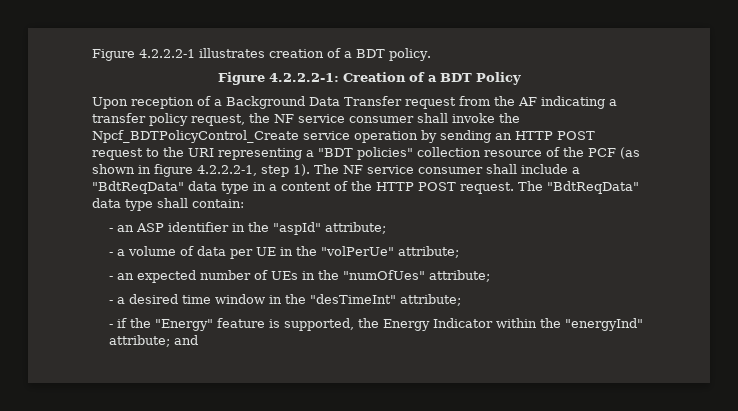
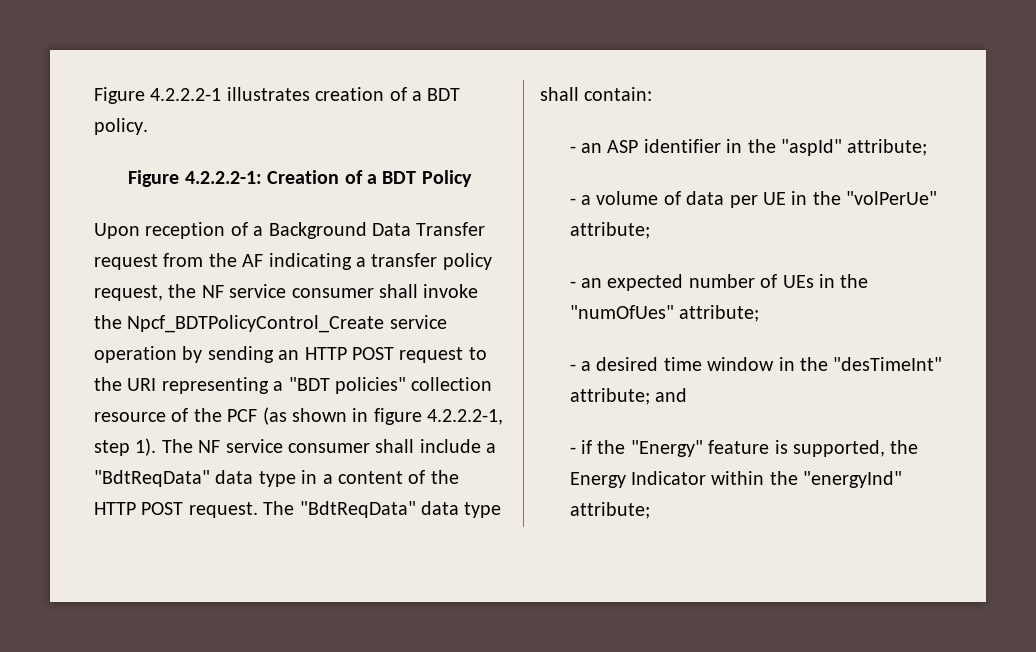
- - a desired time window in the "desTimeInt" attribute;
+ - a desired time window in the "desTimeInt" attribute; and
- - if the "Energy" feature is supported, the Energy Indicator within the "energyInd" attribute; and
+ - if the "Energy" feature is supported, the Energy Indicator within the "energyInd" attribute;

